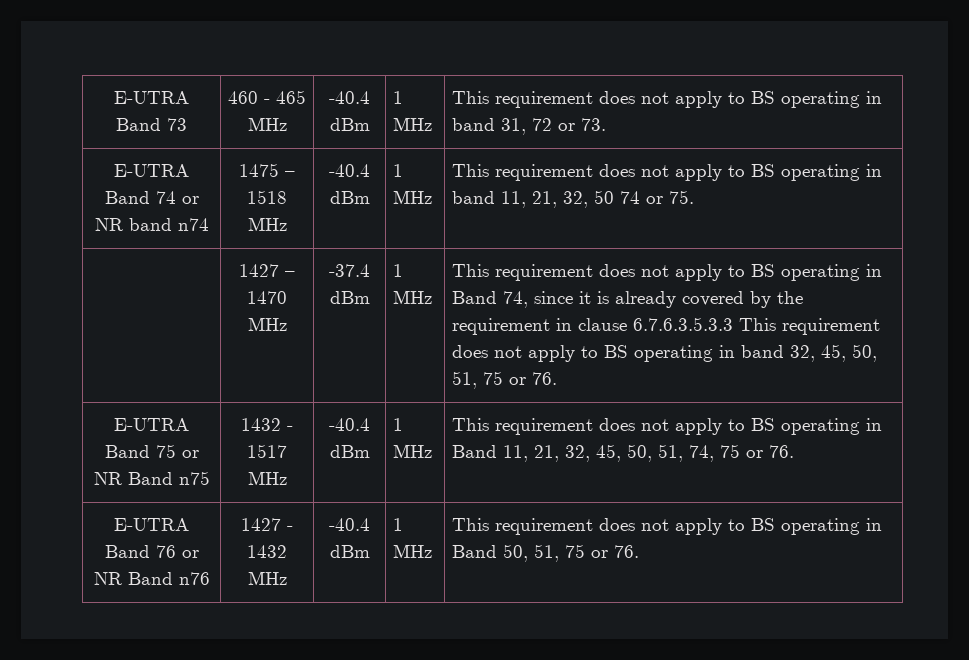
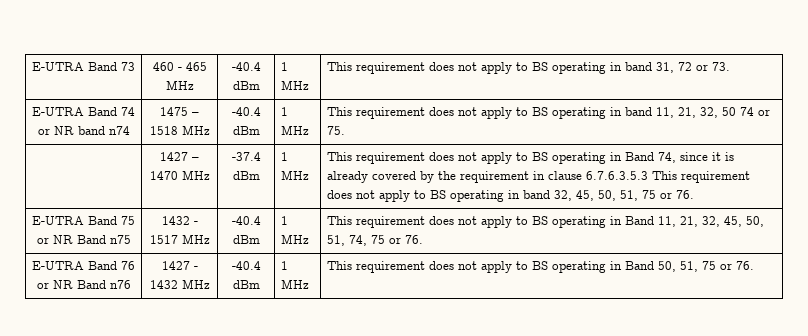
- This requirement does not apply to BS operating in Band 74, since it is already covered by the requirement in clause 6.7.6.3.5.3.3 This requirement does not apply to BS operating in band 32, 45, 50, 51, 75 or 76.
+ This requirement does not apply to BS operating in Band 74, since it is already covered by the requirement in clause 6.7.6.3.5.3 This requirement does not apply to BS operating in band 32, 45, 50, 51, 75 or 76.

